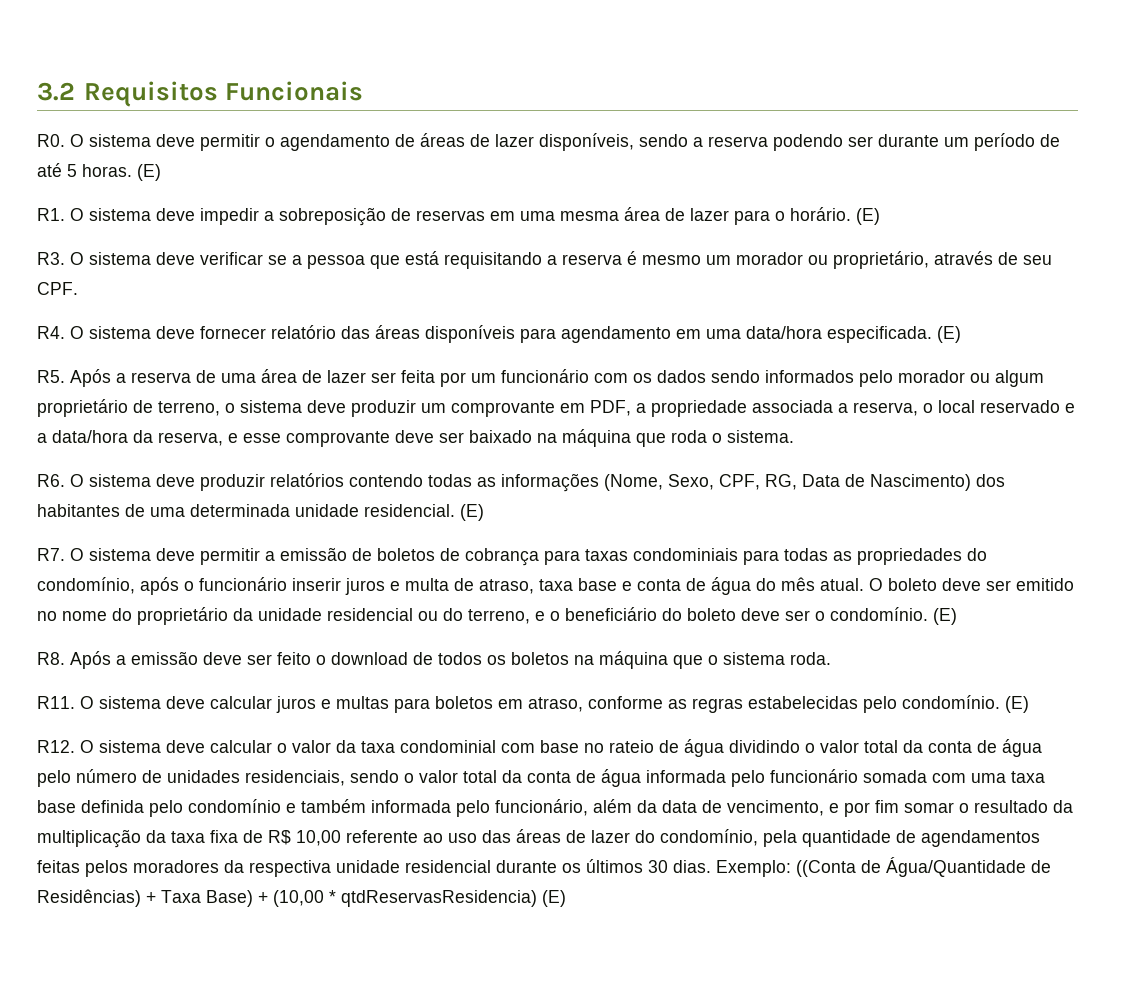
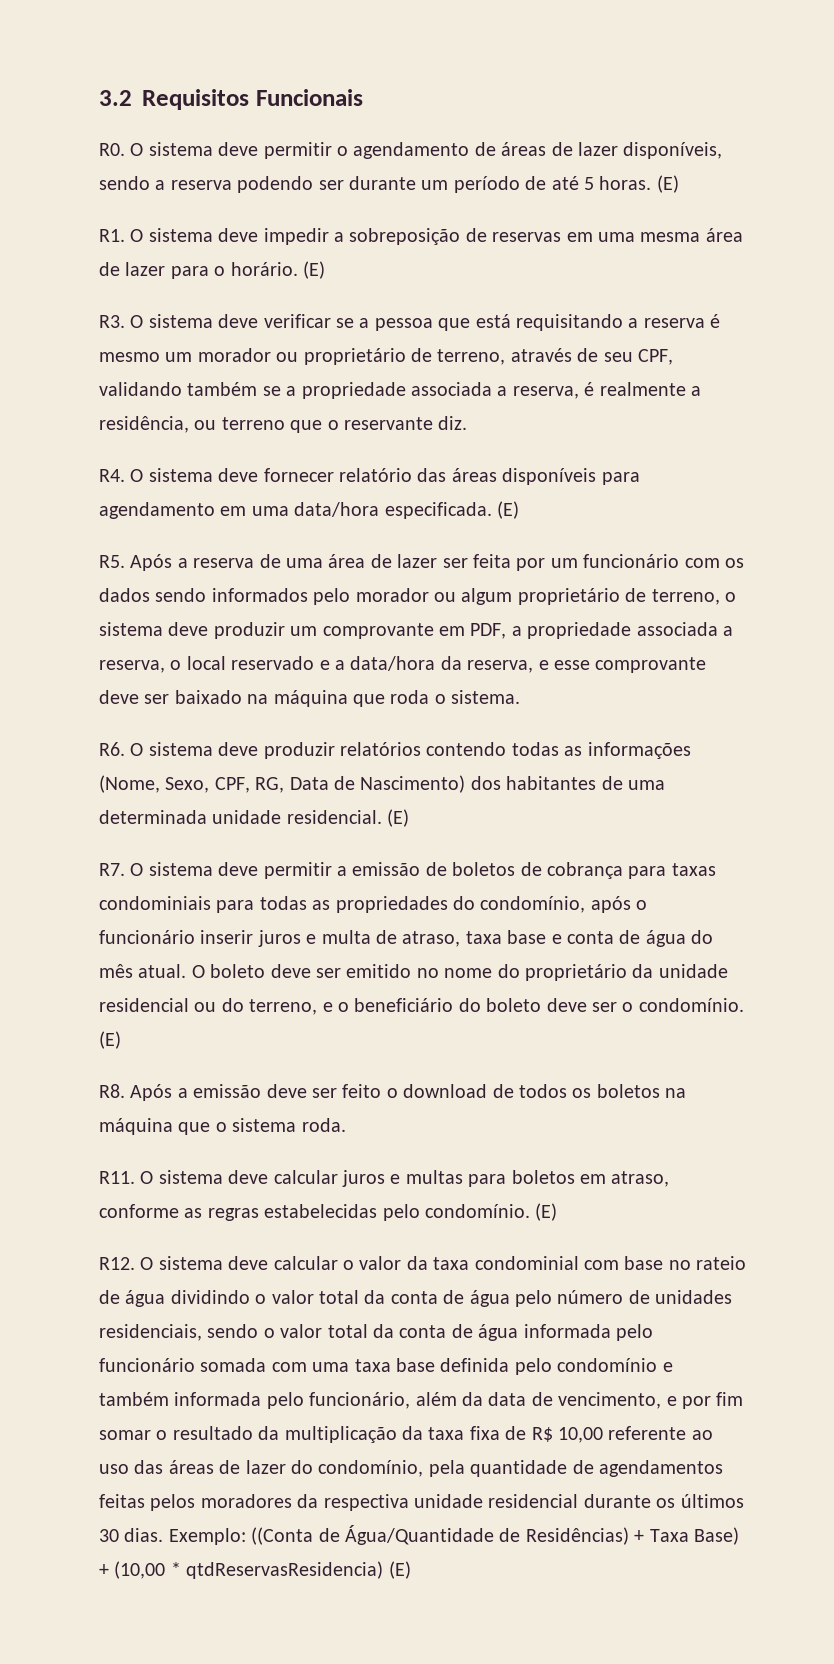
- R3. O sistema deve verificar se a pessoa que está requisitando a reserva é mesmo um morador ou proprietário, através de seu CPF.
+ R3. O sistema deve verificar se a pessoa que está requisitando a reserva é mesmo um morador ou proprietário de terreno, através de seu CPF, validando também se a propriedade associada a reserva, é realmente a residência, ou terreno que o reservante diz.

